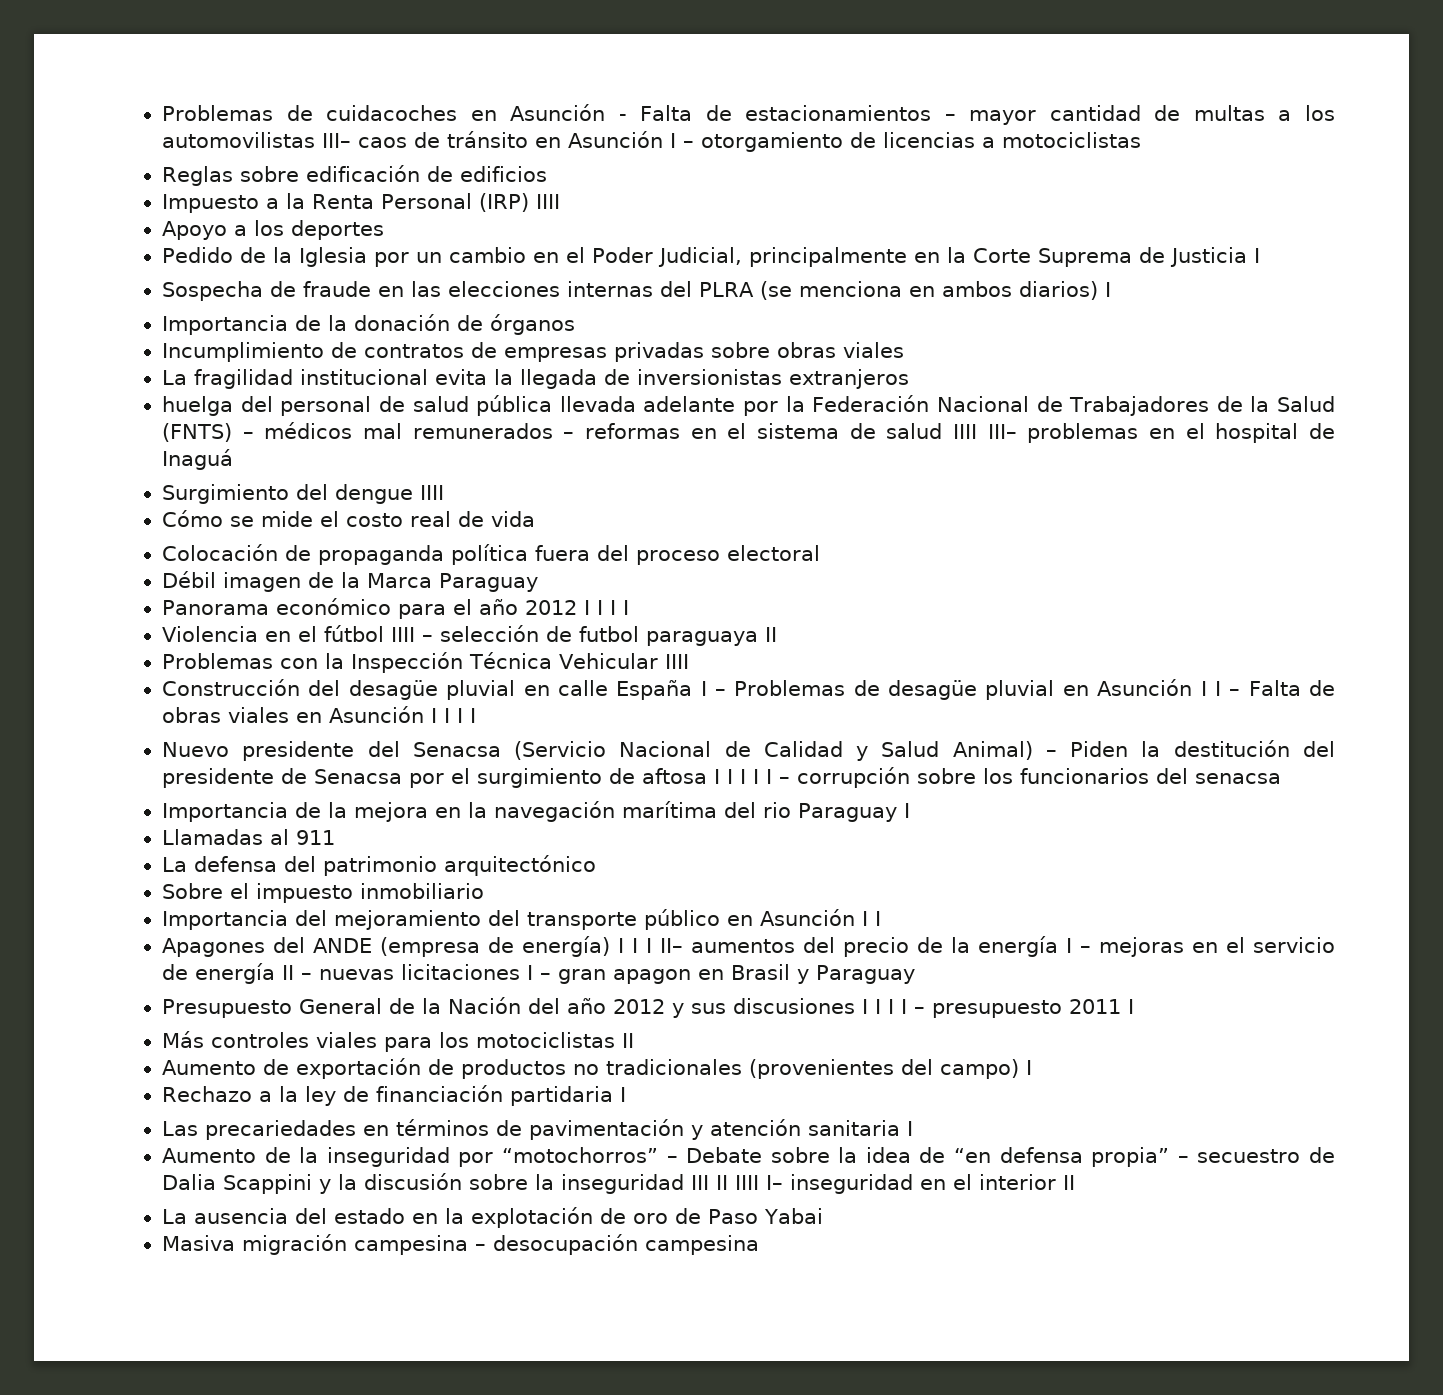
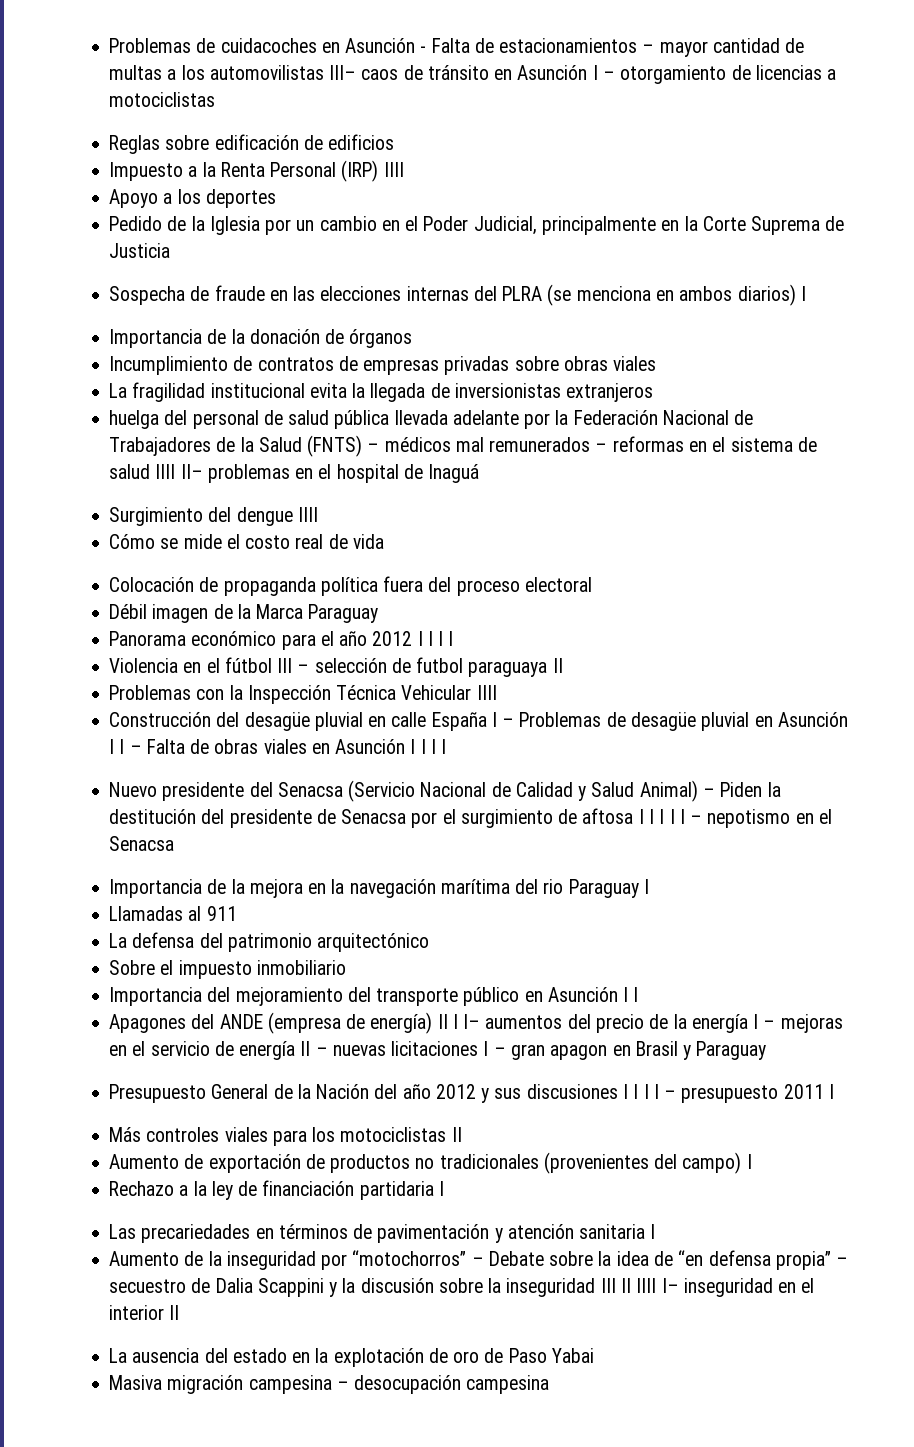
- Pedido de la Iglesia por un cambio en el Poder Judicial, principalmente en la Corte Suprema de Justicia I
+ Pedido de la Iglesia por un cambio en el Poder Judicial, principalmente en la Corte Suprema de Justicia
- huelga del personal de salud pública llevada adelante por la Federación Nacional de Trabajadores de la Salud (FNTS) – médicos mal remunerados – reformas en el sistema de salud IIII III– problemas en el hospital de Inaguá
+ huelga del personal de salud pública llevada adelante por la Federación Nacional de Trabajadores de la Salud (FNTS) – médicos mal remunerados – reformas en el sistema de salud IIII II– problemas en el hospital de Inaguá
- Violencia en el fútbol IIII – selección de futbol paraguaya II
+ Violencia en el fútbol III – selección de futbol paraguaya II
- Nuevo presidente del Senacsa (Servicio Nacional de Calidad y Salud Animal) – Piden la destitución del presidente de Senacsa por el surgimiento de aftosa I I I I I – corrupción sobre los funcionarios del senacsa
+ Nuevo presidente del Senacsa (Servicio Nacional de Calidad y Salud Animal) – Piden la destitución del presidente de Senacsa por el surgimiento de aftosa I I I I I – nepotismo en el Senacsa
- Apagones del ANDE (empresa de energía) I I I II– aumentos del precio de la energía I – mejoras en el servicio de energía II – nuevas licitaciones I – gran apagon en Brasil y Paraguay
+ Apagones del ANDE (empresa de energía) II I I– aumentos del precio de la energía I – mejoras en el servicio de energía II – nuevas licitaciones I – gran apagon en Brasil y Paraguay

